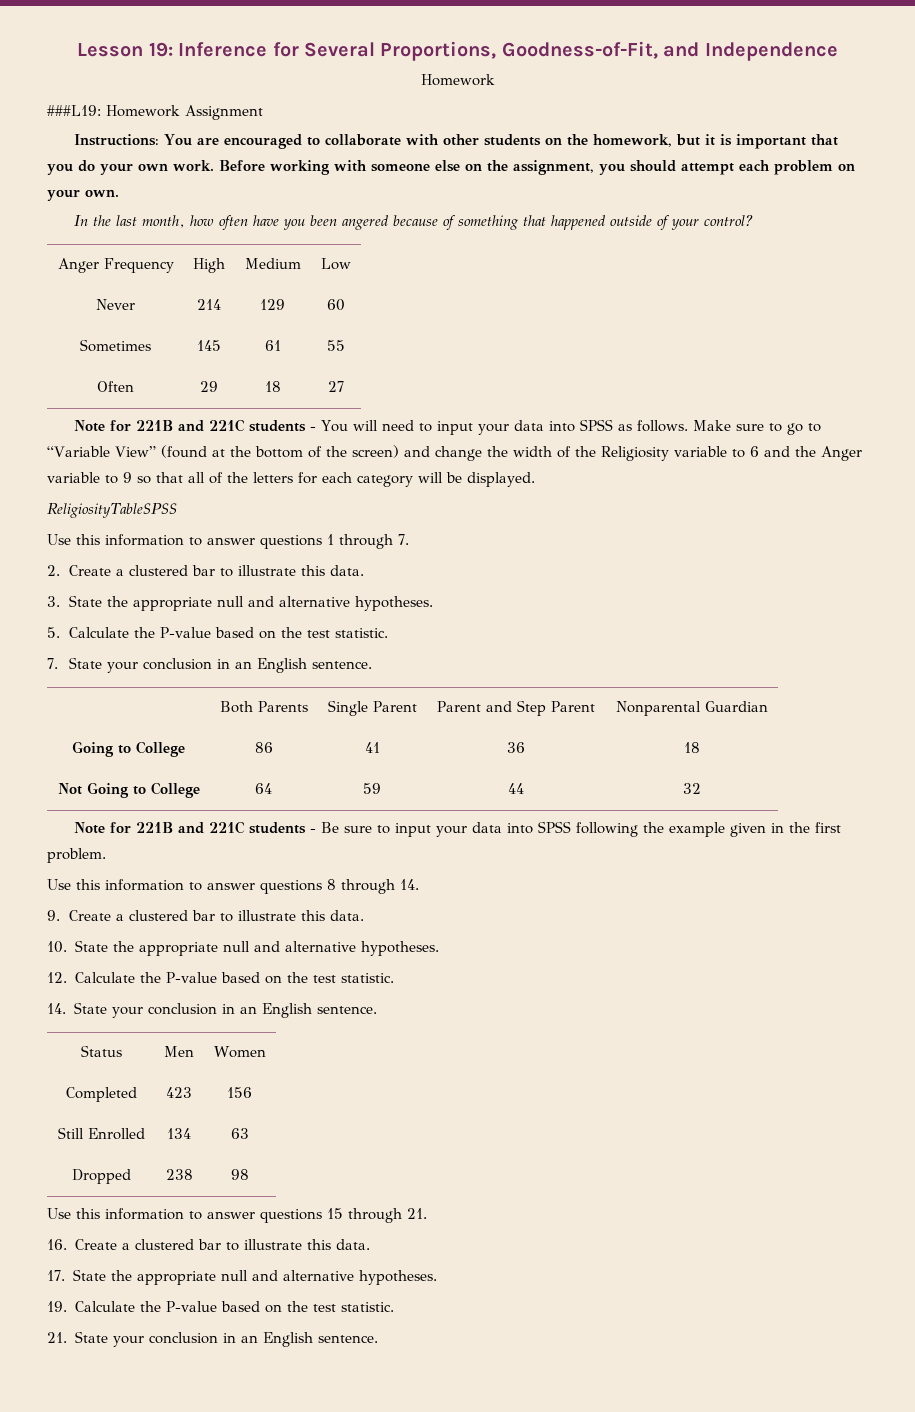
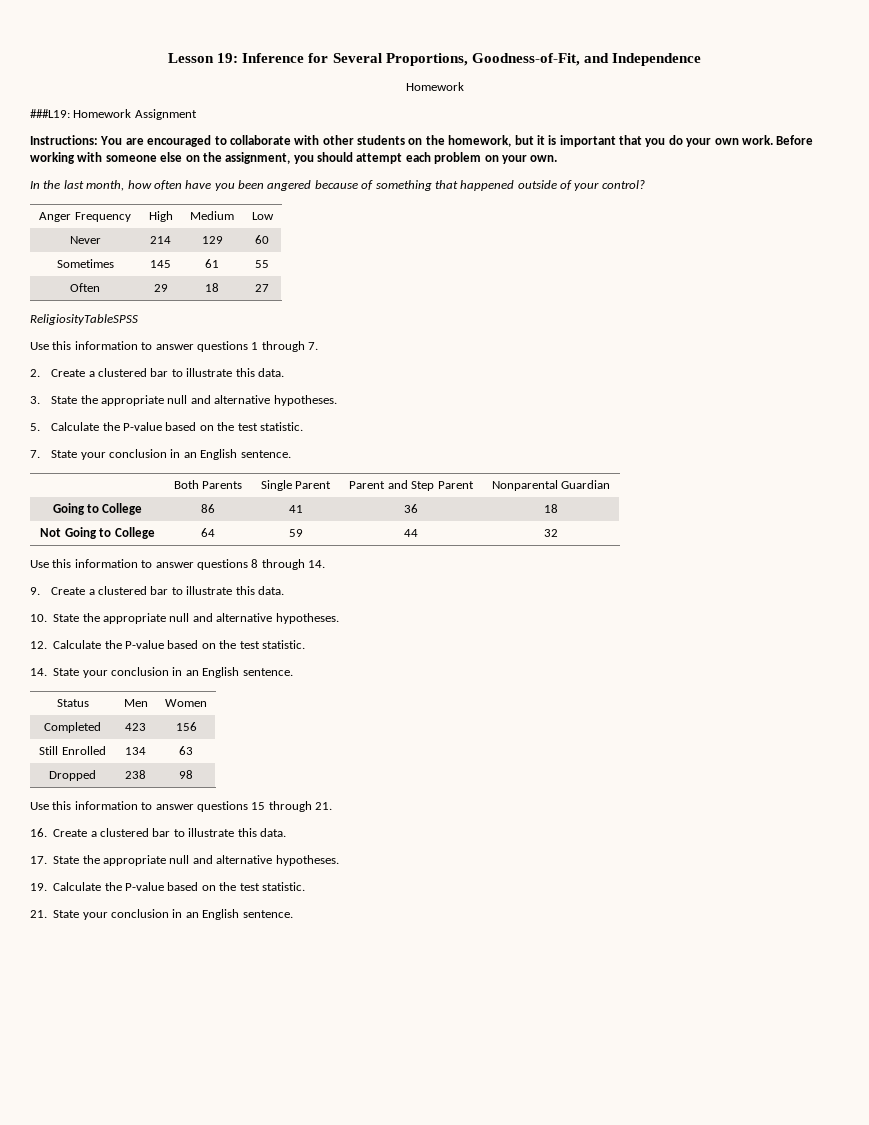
- Note for 221B and 221C students - You will need to input your data into SPSS as follows. Make sure to go to “Variable View” (found at the bottom of the screen) and change the width of the Religiosity variable to 6 and the Anger variable to 9 so that all of the letters for each category will be displayed.
- Note for 221B and 221C students - Be sure to input your data into SPSS following the example given in the first problem.

